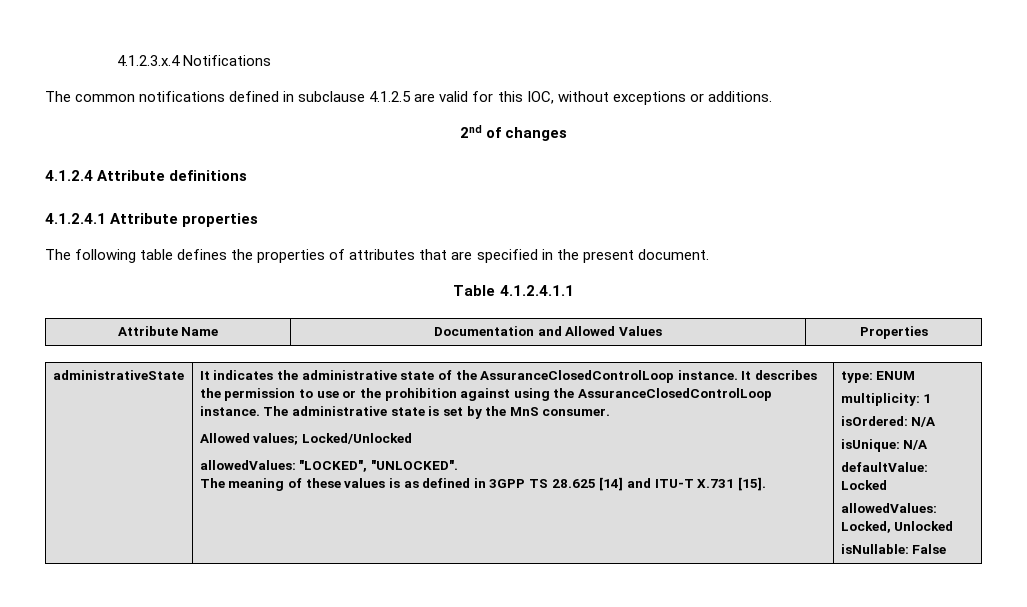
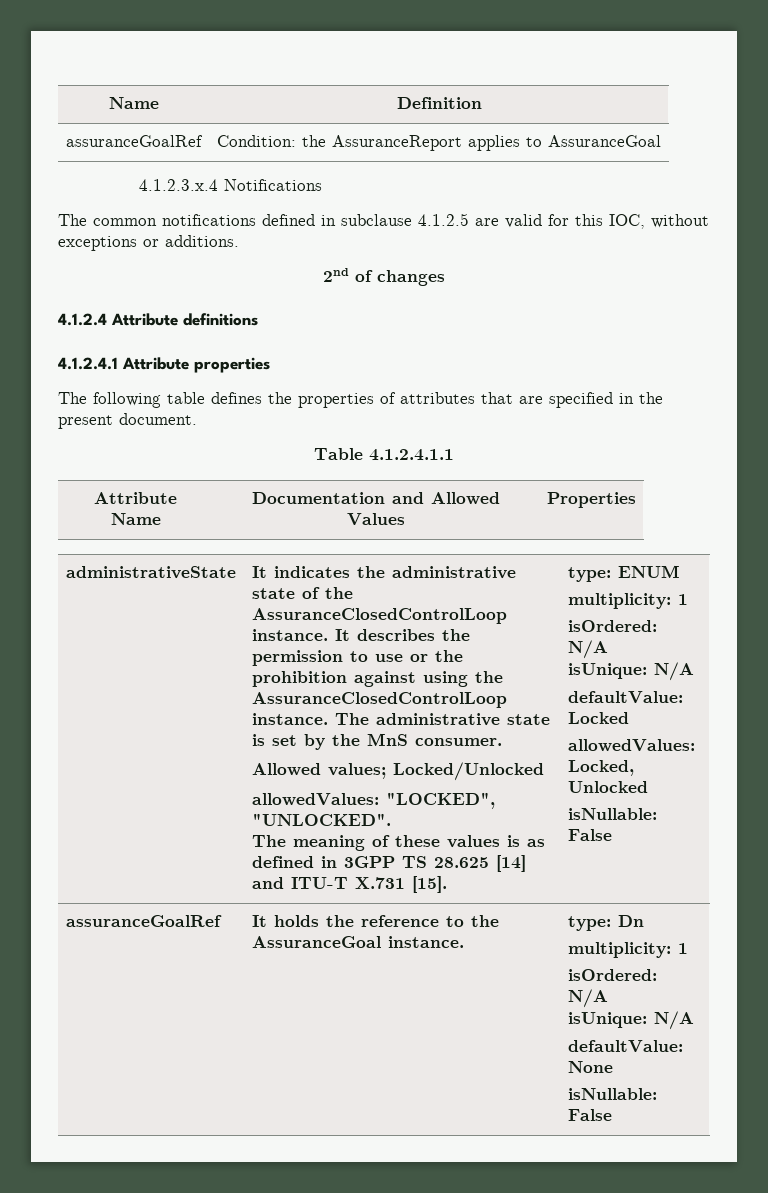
+ Name | Definition
+ assuranceGoalRef | Condition: the AssuranceReport applies to AssuranceGoal
+ assuranceGoalRef | It holds the reference to the AssuranceGoal instance. | type: Dn
+ multiplicity: 1
+ isOrdered: N/A
+ isUnique: N/A
+ defaultValue: None
+ isNullable: False

